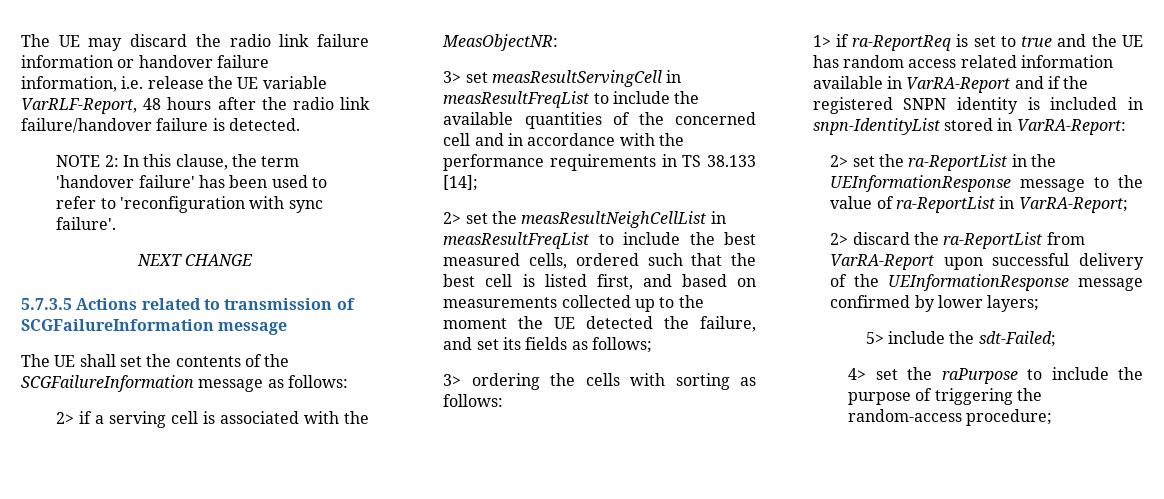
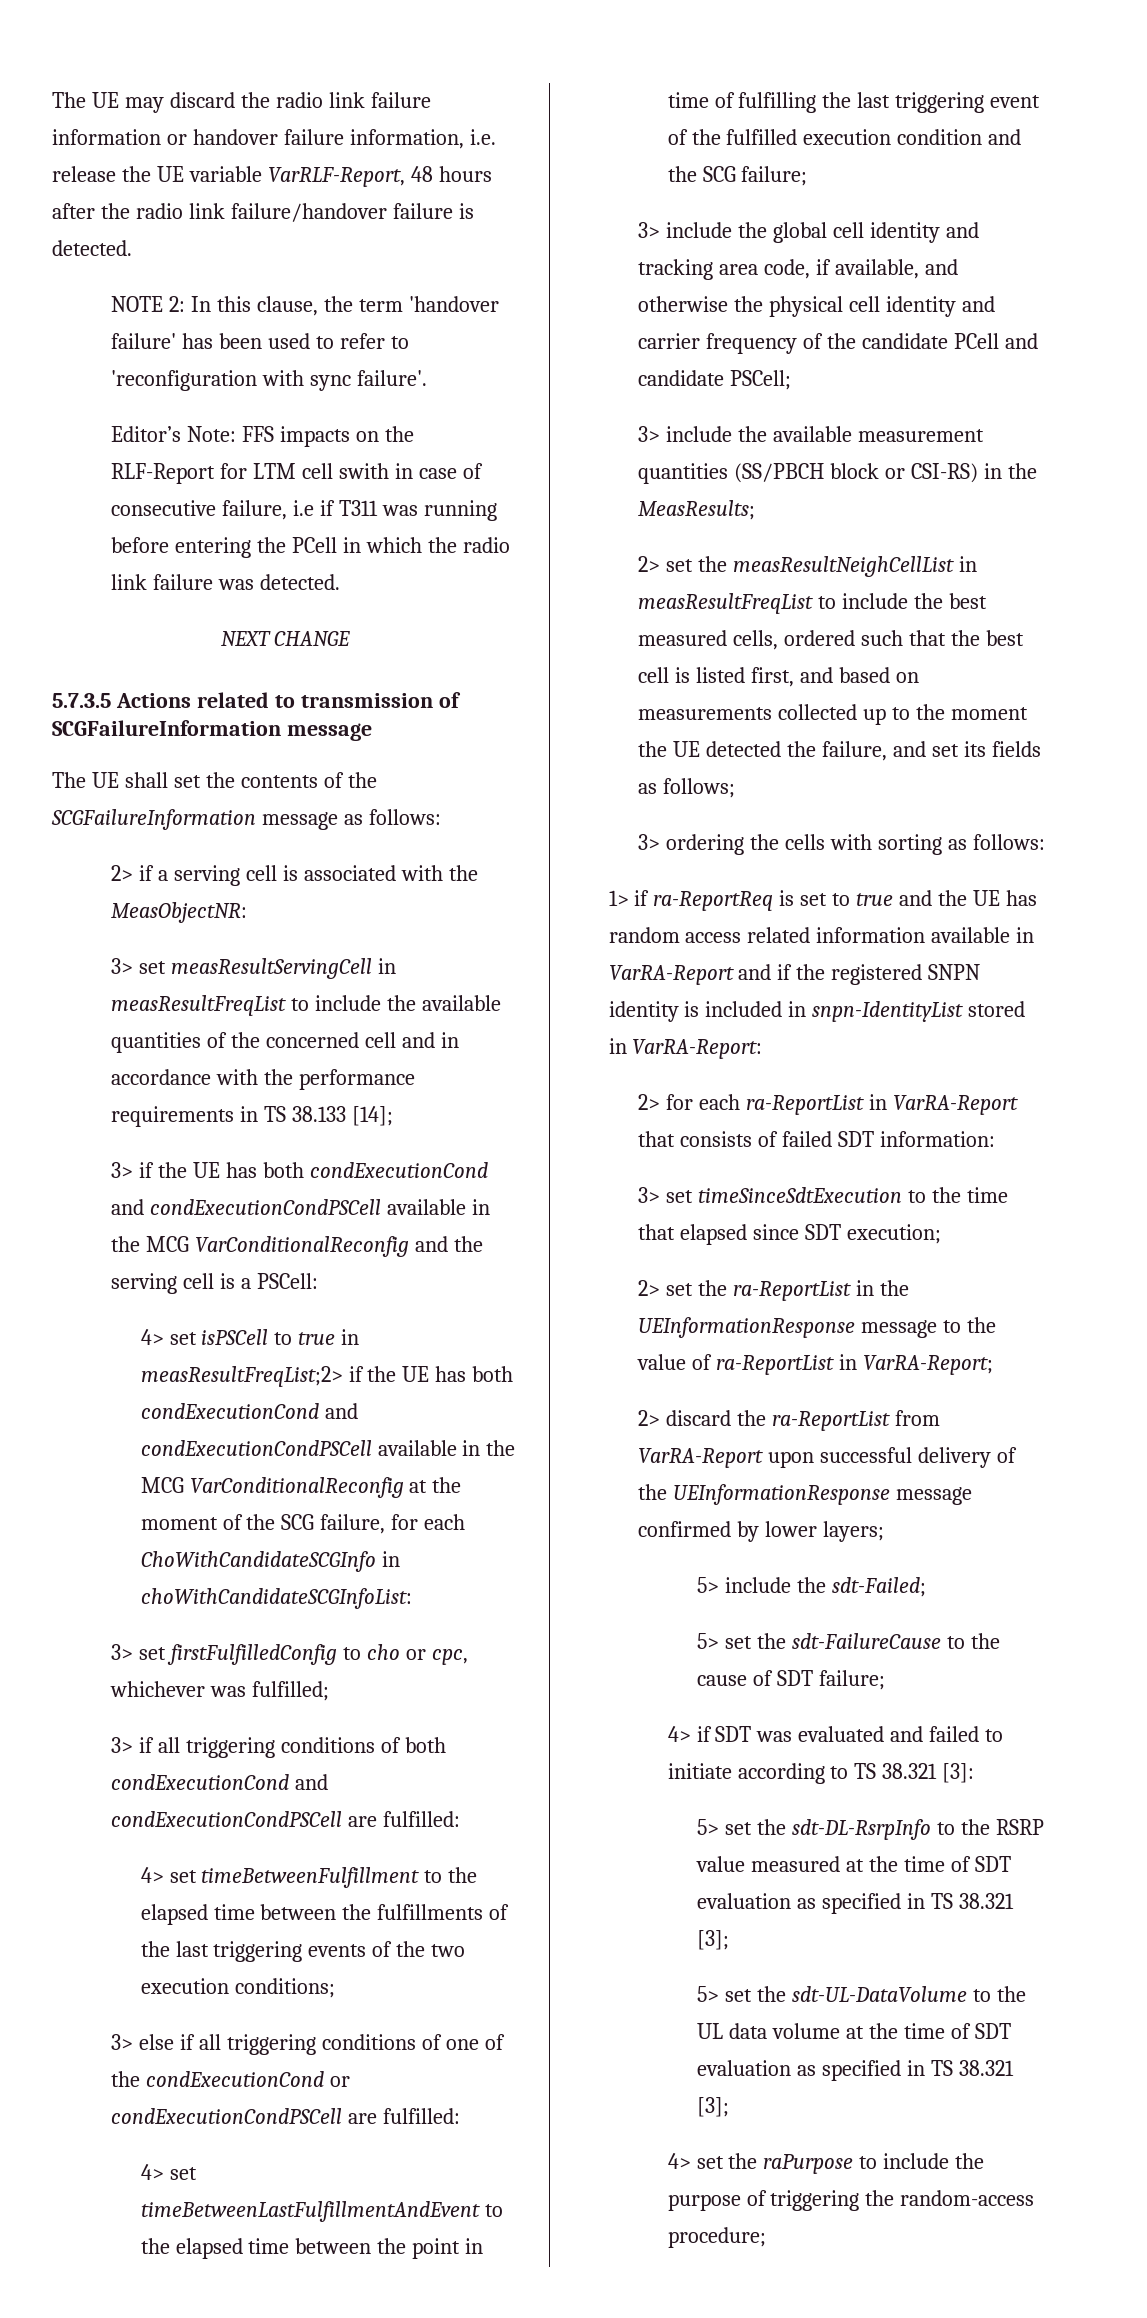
+ Editor’s Note: FFS impacts on the RLF-Report for LTM cell swith in case of consecutive failure, i.e if T311 was running before entering the PCell in which the radio link failure was detected.
+ 3> if the UE has both condExecutionCond and condExecutionCondPSCell available in the MCG VarConditionalReconfig and the serving cell is a PSCell:
+ 4> set isPSCell to true in measResultFreqList;2> if the UE has both condExecutionCond and condExecutionCondPSCell available in the MCG VarConditionalReconfig at the moment of the SCG failure, for each ChoWithCandidateSCGInfo in choWithCandidateSCGInfoList:
+ 3> set firstFulfilledConfig to cho or cpc, whichever was fulfilled;
+ 3> if all triggering conditions of both condExecutionCond and condExecutionCondPSCell are fulfilled:
+ 4> set timeBetweenFulfillment to the elapsed time between the fulfillments of the last triggering events of the two execution conditions;
+ 3> else if all triggering conditions of one of the condExecutionCond or condExecutionCondPSCell are fulfilled:
+ 4> set timeBetweenLastFulfillmentAndEvent to the elapsed time between the point in time of fulfilling the last triggering event of the fulfilled execution condition and the SCG failure;
+ 3> include the global cell identity and tracking area code, if available, and otherwise the physical cell identity and carrier frequency of the candidate PCell and candidate PSCell;
+ 3> include the available measurement quantities (SS/PBCH block or CSI-RS) in the MeasResults;
+ 2> for each ra-ReportList in VarRA-Report that consists of failed SDT information:
+ 3> set timeSinceSdtExecution to the time that elapsed since SDT execution;
+ 5> set the sdt-FailureCause to the cause of SDT failure;
+ 4> if SDT was evaluated and failed to initiate according to TS 38.321 [3]:
+ 5> set the sdt-DL-RsrpInfo to the RSRP value measured at the time of SDT evaluation as specified in TS 38.321 [3];
+ 5> set the sdt-UL-DataVolume to the UL data volume at the time of SDT evaluation as specified in TS 38.321 [3];

